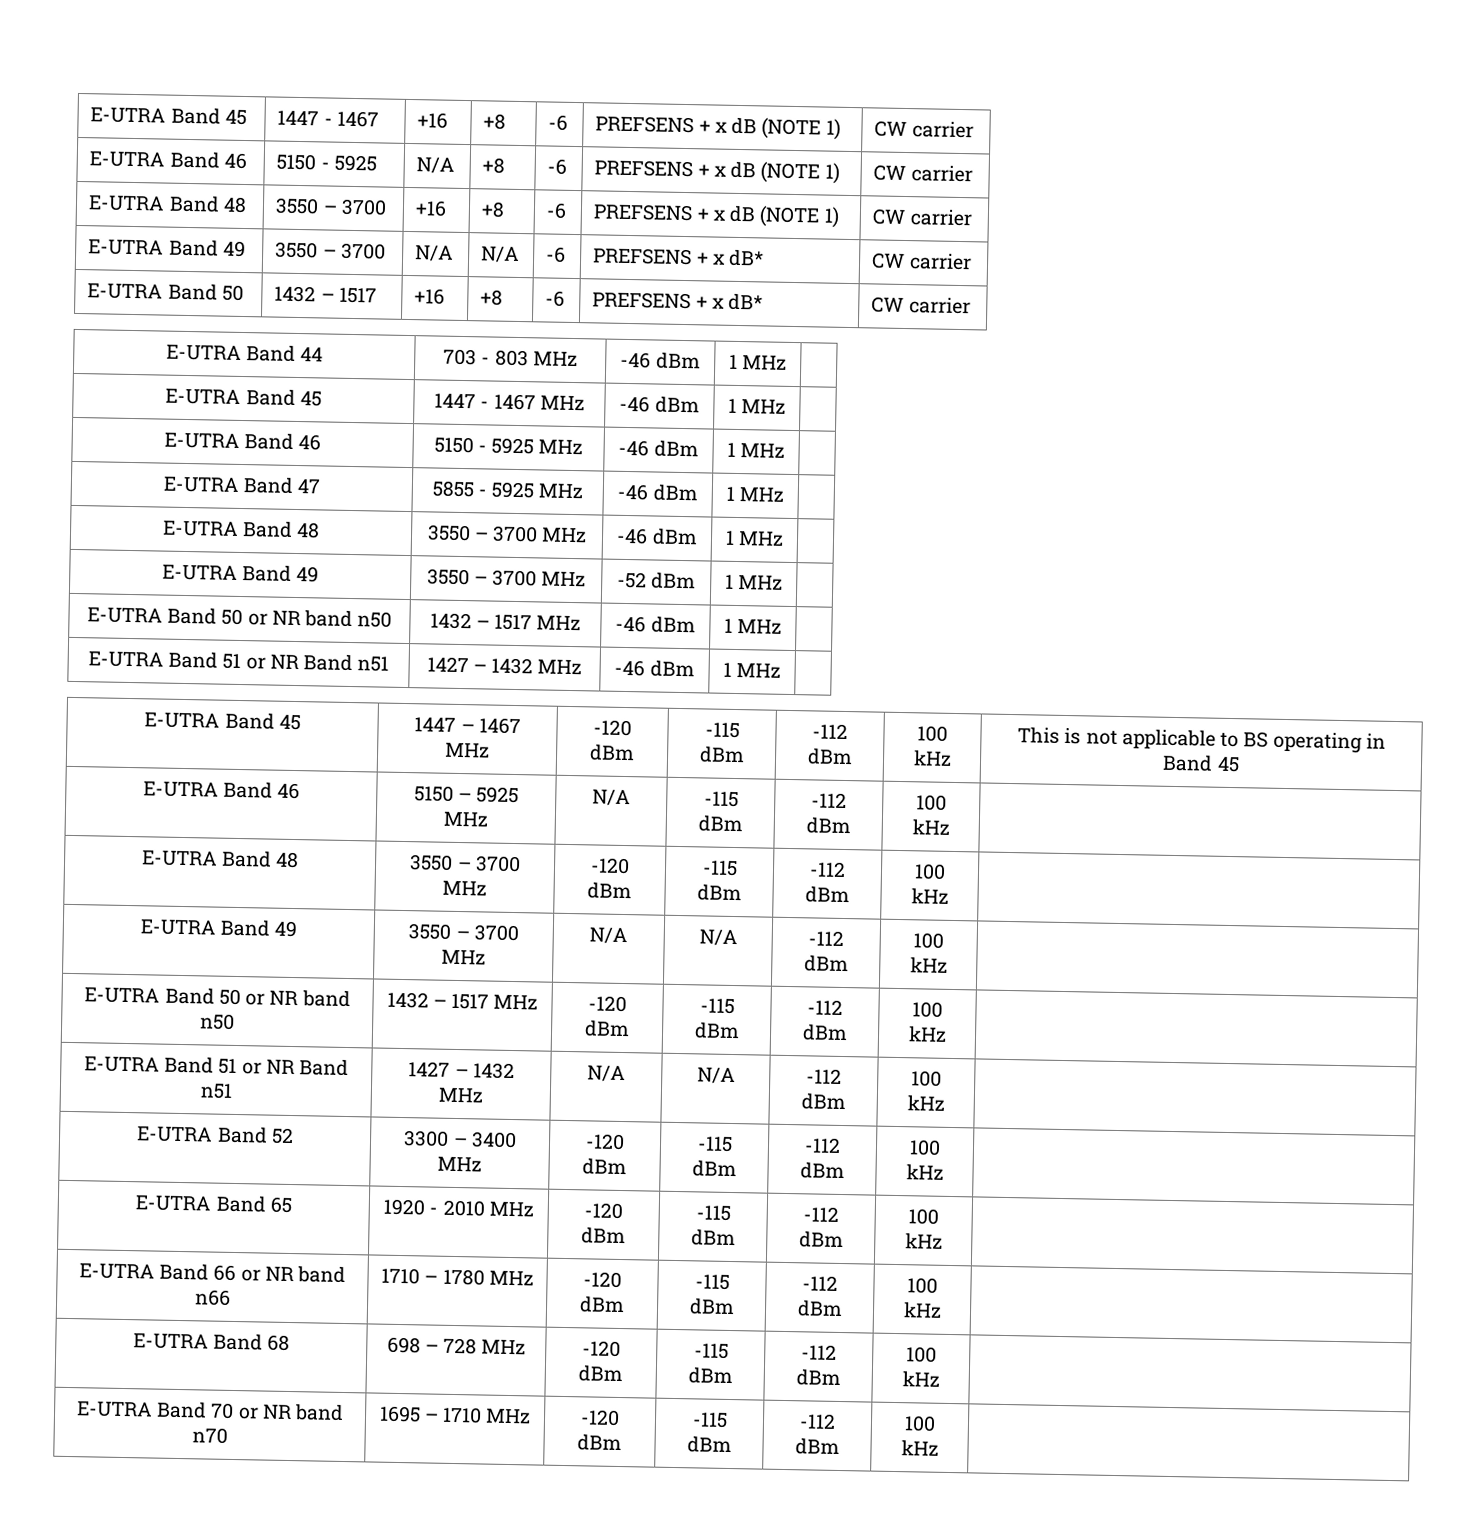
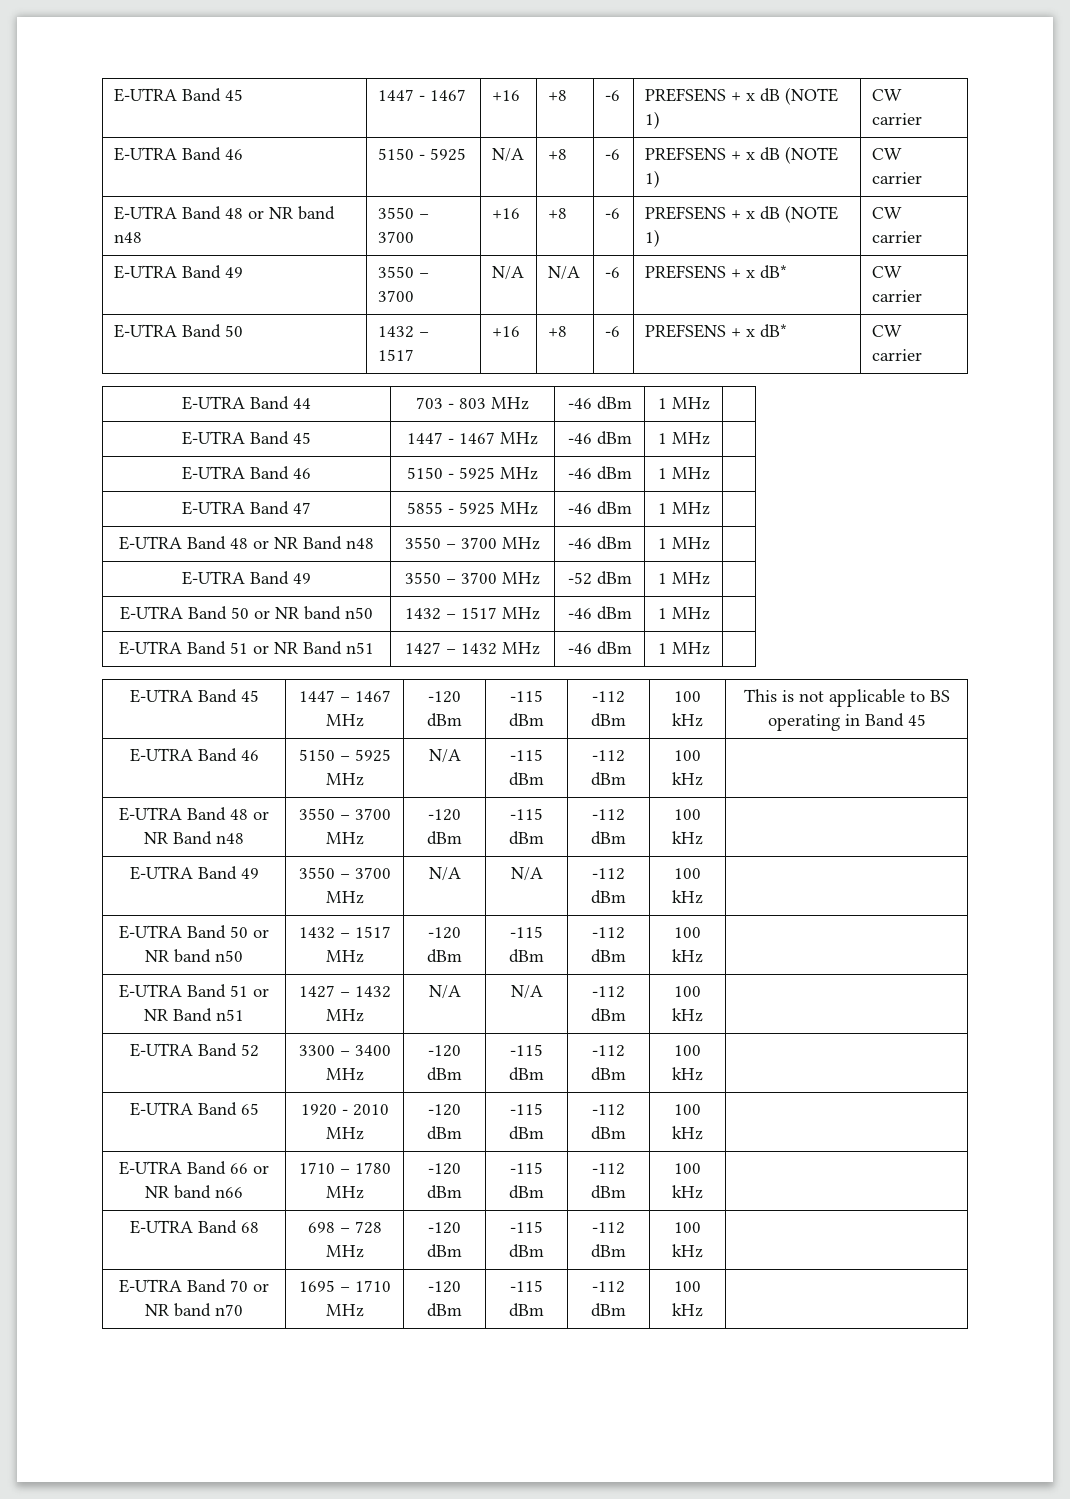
- E-UTRA Band 48 | 3550 – 3700 | +16 | +8 | -6 | PREFSENS + x dB (NOTE 1) | CW carrier
+ E-UTRA Band 48 or NR band n48 | 3550 – 3700 | +16 | +8 | -6 | PREFSENS + x dB (NOTE 1) | CW carrier
- E-UTRA Band 48 | 3550 – 3700 MHz | -46 dBm | 1 MHz |
+ E-UTRA Band 48 or NR Band n48 | 3550 – 3700 MHz | -46 dBm | 1 MHz |
- E-UTRA Band 48 | 3550 – 3700 MHz | -120 dBm | -115 dBm | -112 dBm | 100 kHz |
+ E-UTRA Band 48 or NR Band n48 | 3550 – 3700 MHz | -120 dBm | -115 dBm | -112 dBm | 100 kHz |

